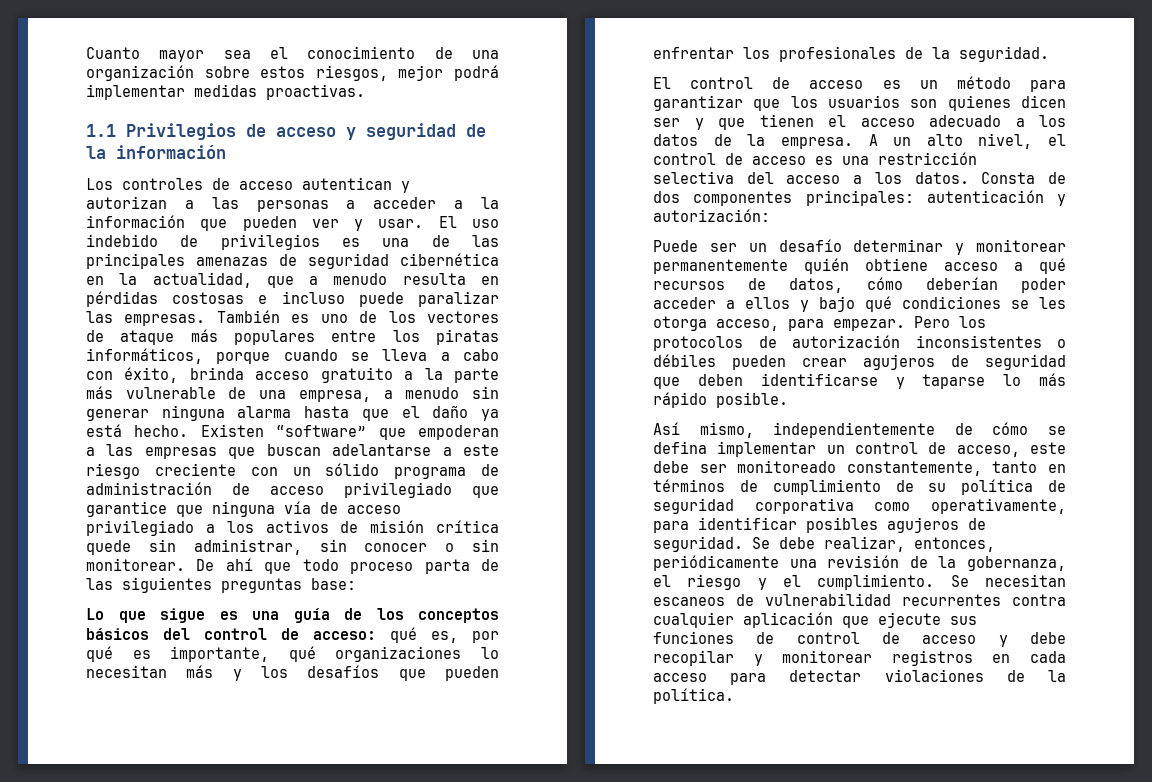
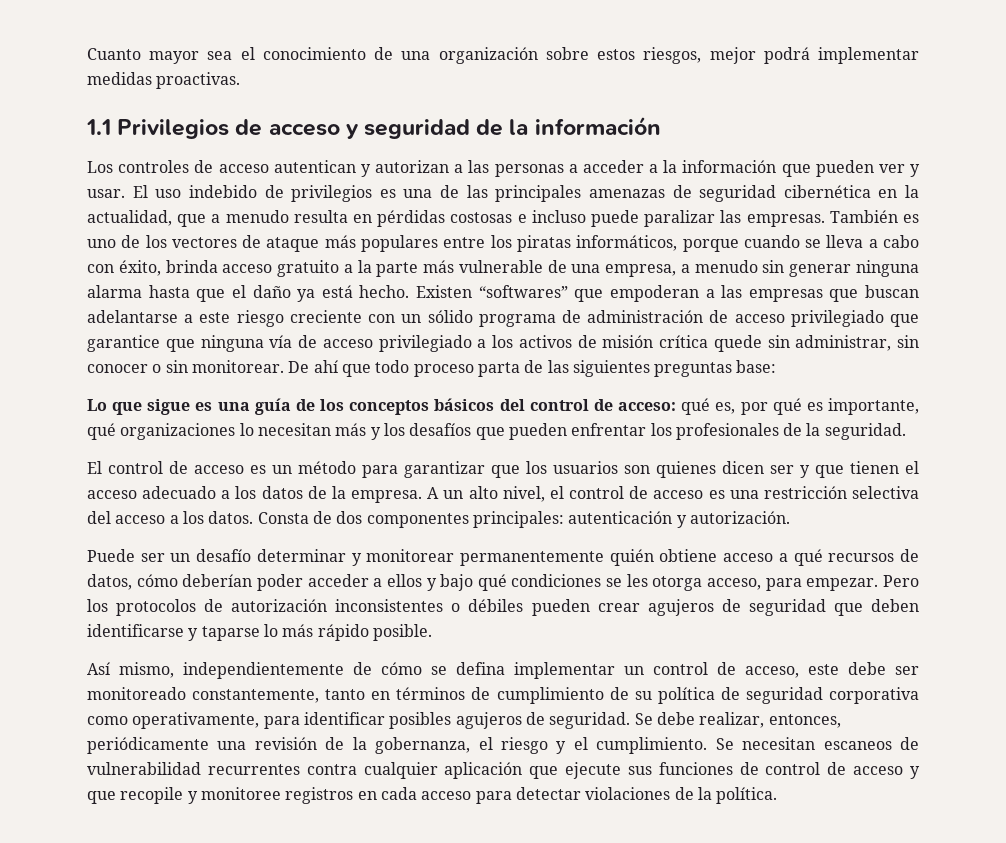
- Existen “software” que empoderan a las empresas que buscan adelantarse a este riesgo creciente con un sólido programa de administración de acceso privilegiado que garantice que ninguna vía de acceso privilegiado a los activos de misión crítica quede sin administrar, sin conocer o sin monitorear.
+ Existen “softwares” que empoderan a las empresas que buscan adelantarse a este riesgo creciente con un sólido programa de administración de acceso privilegiado que garantice que ninguna vía de acceso privilegiado a los activos de misión crítica quede sin administrar, sin conocer o sin monitorear.
- Consta de dos componentes principales: autenticación y autorización:
+ Consta de dos componentes principales: autenticación y autorización.
- Se necesitan escaneos de vulnerabilidad recurrentes contra cualquier aplicación que ejecute sus funciones de control de acceso y debe recopilar y monitorear registros en cada acceso para detectar violaciones de la política.
+ Se necesitan escaneos de vulnerabilidad recurrentes contra cualquier aplicación que ejecute sus funciones de control de acceso y que recopile y monitoree registros en cada acceso para detectar violaciones de la política.

